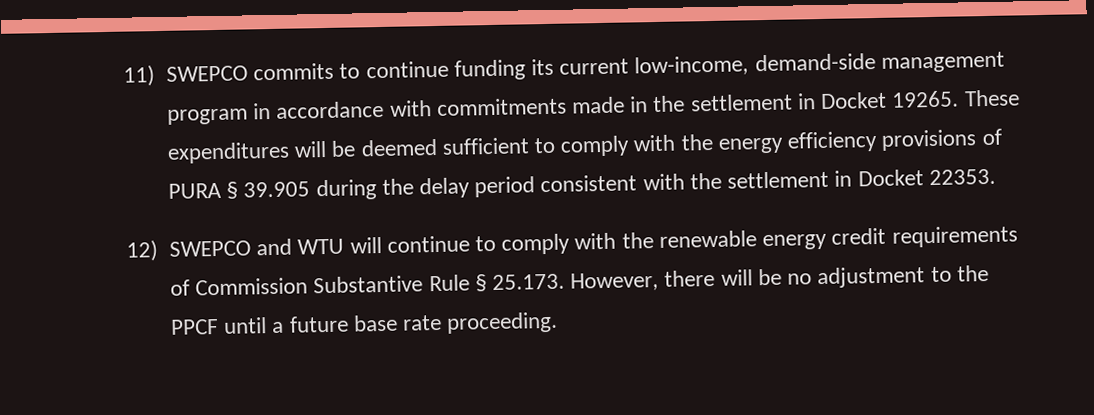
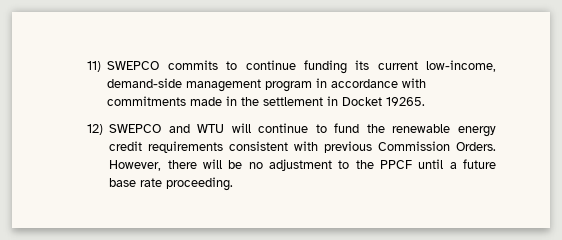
- These expenditures will be deemed sufficient to comply with the energy efficiency provisions of PURA § 39.905 during the delay period consistent with the settlement in Docket 22353.
- 12) SWEPCO and WTU will continue to comply with the renewable energy credit requirements of Commission Substantive Rule § 25.173. However, there will be no adjustment to the PPCF until a future base rate proceeding.
+ 12) SWEPCO and WTU will continue to fund the renewable energy credit requirements consistent with previous Commission Orders. However, there will be no adjustment to the PPCF until a future base rate proceeding.

